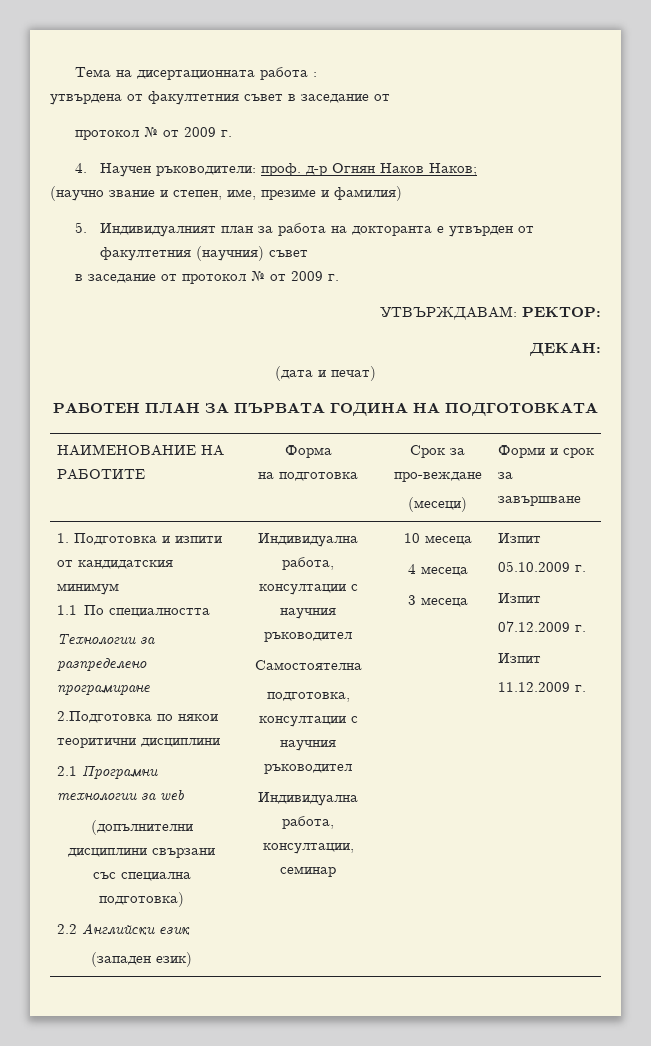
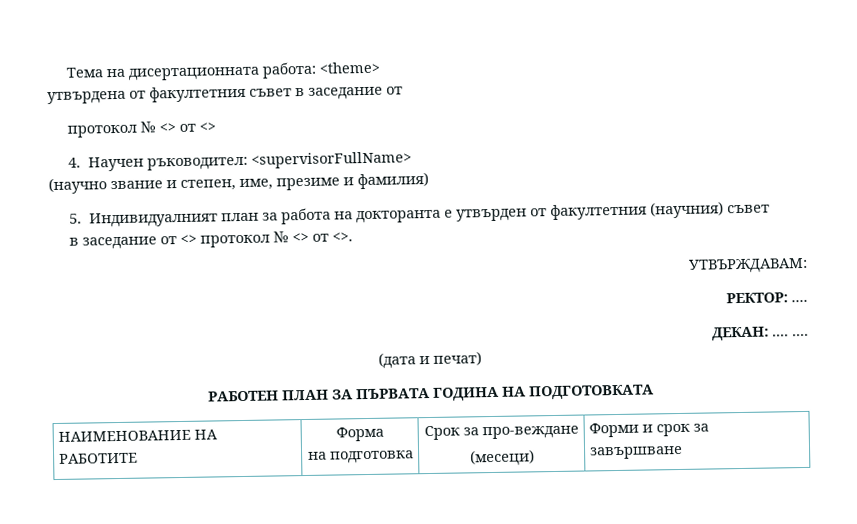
- Тема на дисертационната работа :
+ Тема на дисертационната работа: <theme>
  утвърдена от факултетния съвет в заседание от
- протокол № от 2009 г.
+ протокол № <> от <>
- 4. Научен ръководители: проф. д-р Огнян Наков Наков;
+ 4. Научен ръководител: <supervisorFullName>
- в заседание от протокол № от 2009 г.
+ в заседание от <> протокол № <> от <>.
- УТВЪРЖДАВАМ: РЕКТОР:
+ УТВЪРЖДАВАМ:
+ РЕКТОР: ....
- ДЕКАН:
+ ДЕКАН: .... ....
- 1. Подготовка и изпити от кандидатския минимум
- 1.1 По специалността
- Технологии за разпределено програмиране
- 2.Подготовка по някои теоритични дисциплини
- 2.1 Програмни технологии за web
- (допълнителни дисциплини свързани със специална подготовка)
- 2.2 Английски език
- (западен език) | Индивидуална работа, консултации с научния ръководител
- Самостоятелна
- подготовка, консултации с научния ръководител
- Индивидуална работа, консултации, семинар | 10 месеца
- 4 месеца
- 3 месеца | Изпит
- 05.10.2009 г.
- Изпит
- 07.12.2009 г.
- Изпит
- 11.12.2009 г.

